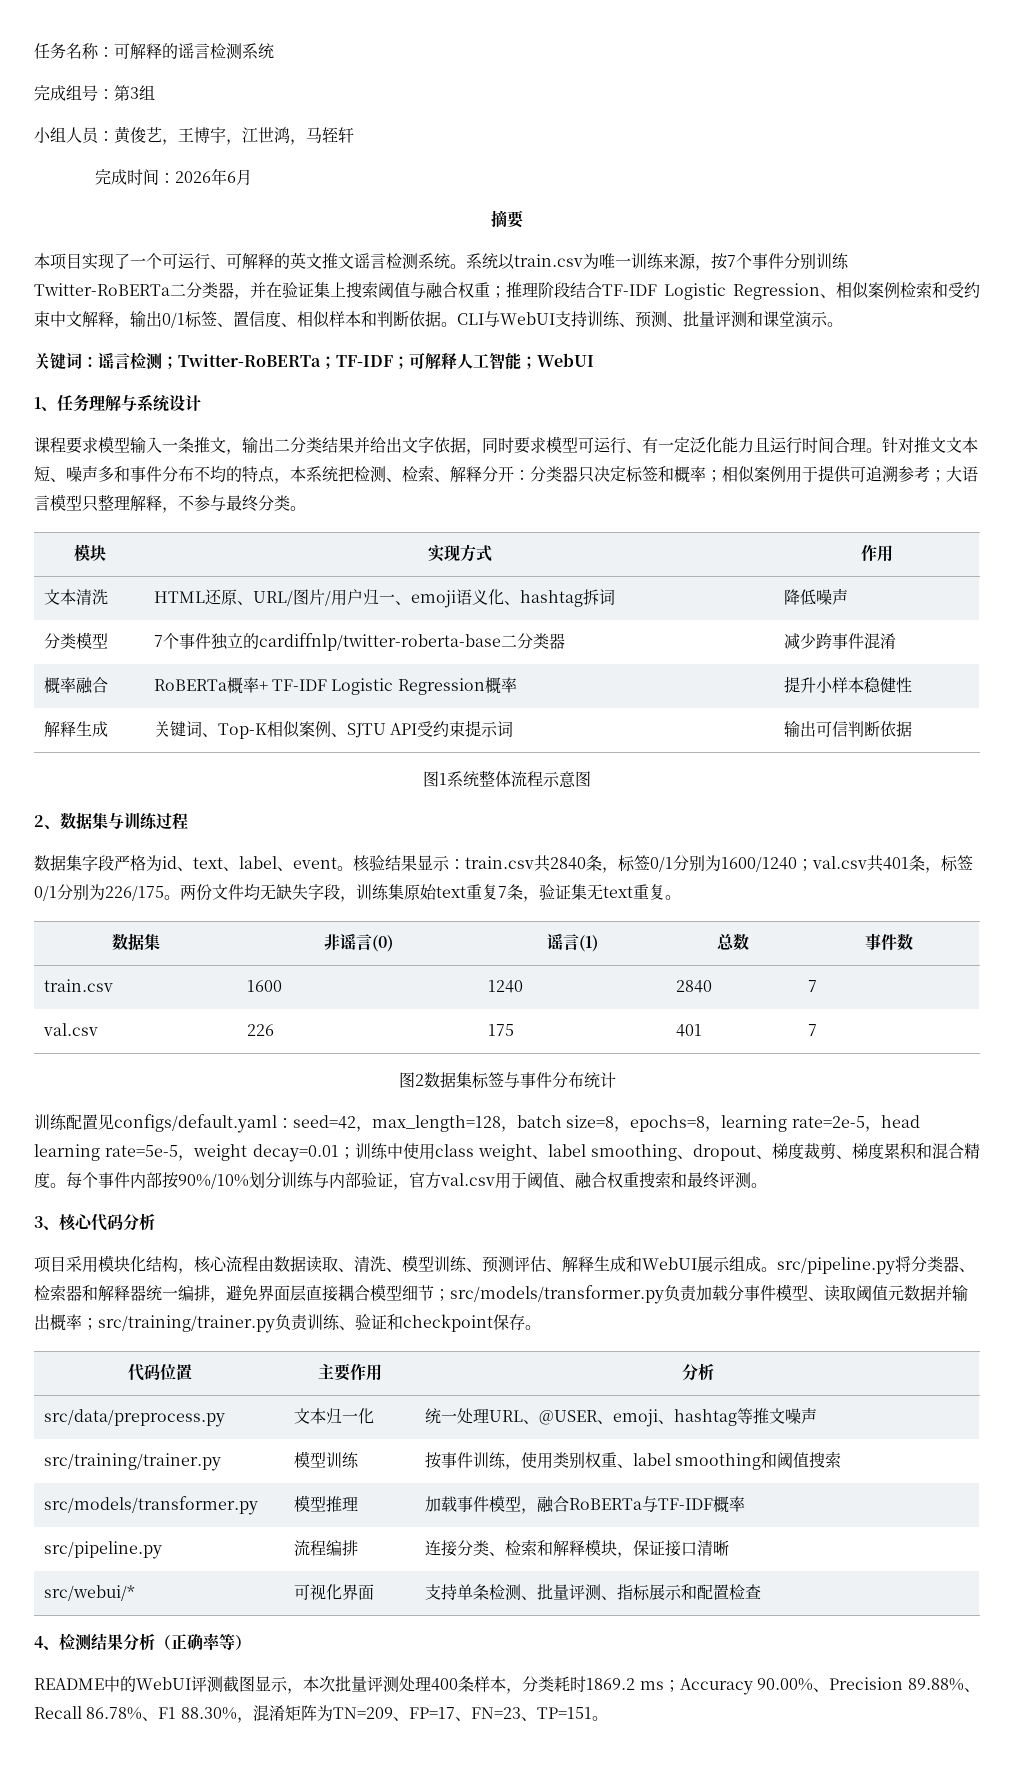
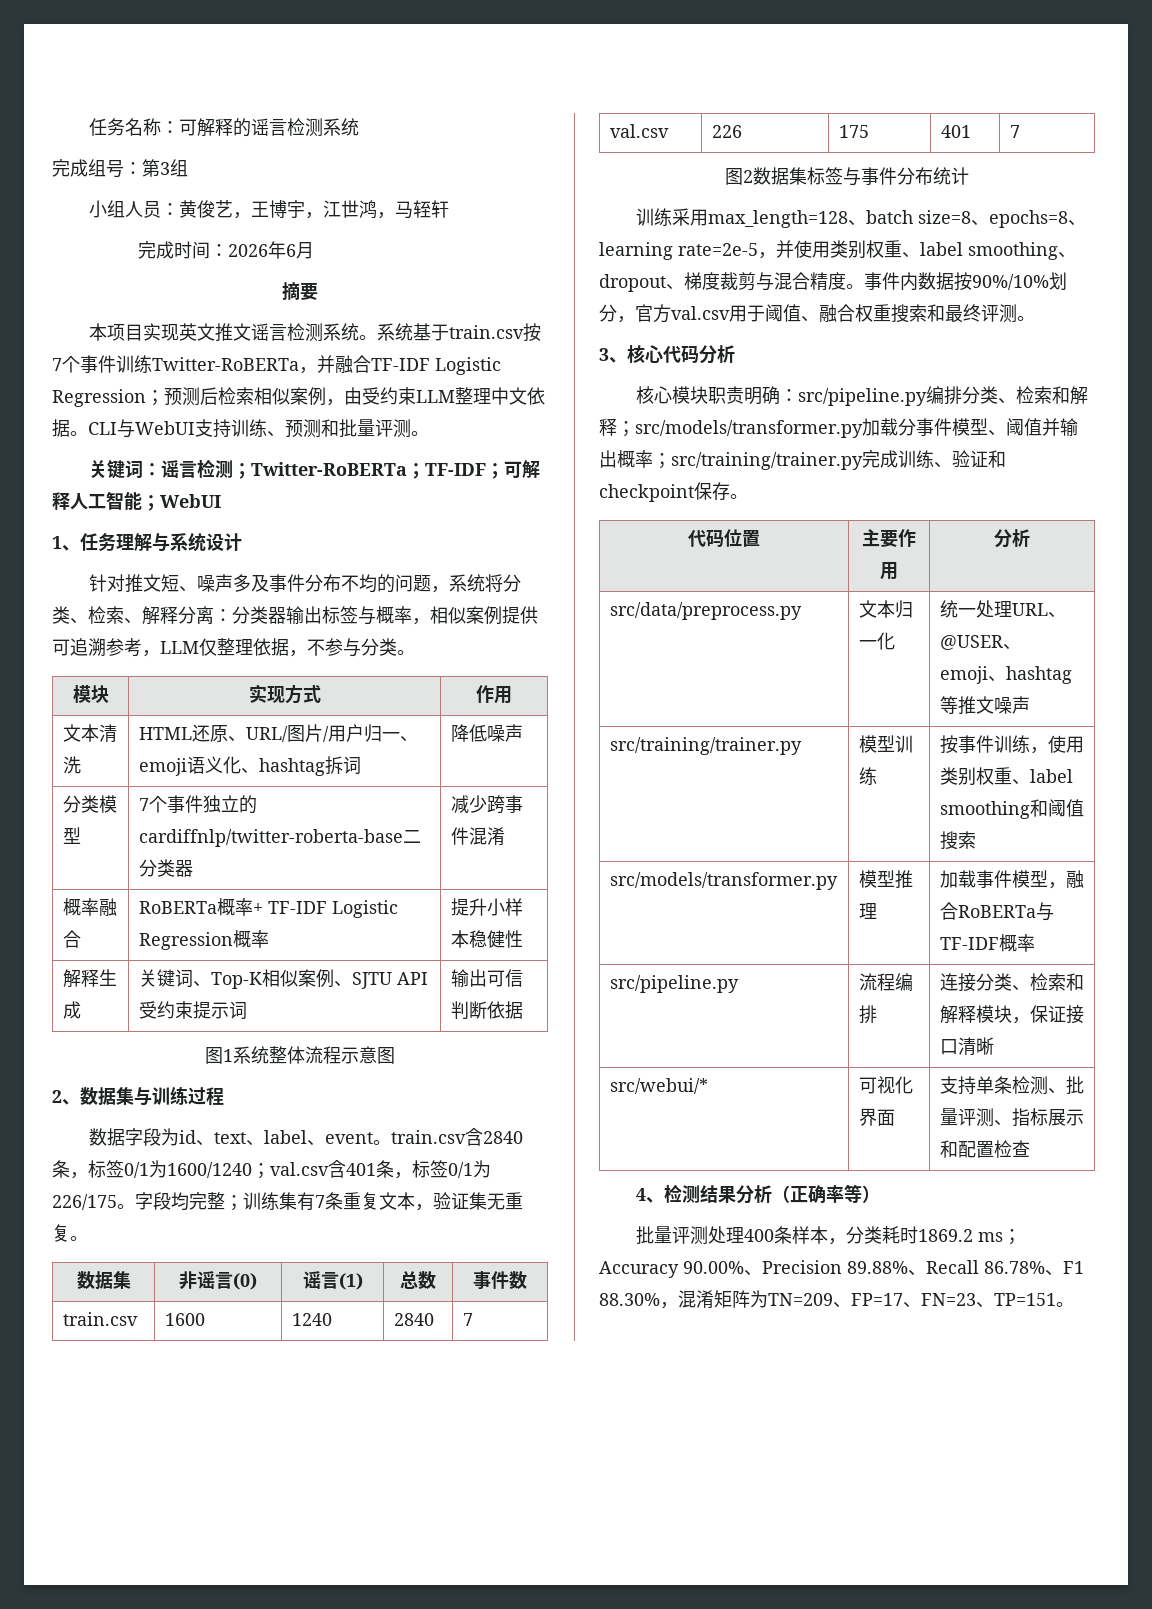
- 本项目实现了一个可运行、可解释的英文推文谣言检测系统。
+ 本项目实现英文推文谣言检测系统。
- 系统以train.csv为唯一训练来源，按7个事件分别训练Twitter-RoBERTa二分类器，并在验证集上搜索阈值与融合权重；推理阶段结合TF-IDF Logistic Regression、相似案例检索和受约束中文解释，输出0/1标签、置信度、相似样本和判断依据。
+ 系统基于train.csv按7个事件训练Twitter-RoBERTa，并融合TF-IDF Logistic Regression；预测后检索相似案例，由受约束LLM整理中文依据。
- CLI与WebUI支持训练、预测、批量评测和课堂演示。
+ CLI与WebUI支持训练、预测和批量评测。
- 课程要求模型输入一条推文，输出二分类结果并给出文字依据，同时要求模型可运行、有一定泛化能力且运行时间合理。针对推文文本短、噪声多和事件分布不均的特点，本系统把检测、检索、解释分开：分类器只决定标签和概率；相似案例用于提供可追溯参考；大语言模型只整理解释，不参与最终分类。
+ 针对推文短、噪声多及事件分布不均的问题，系统将分类、检索、解释分离：分类器输出标签与概率，相似案例提供可追溯参考，LLM仅整理依据，不参与分类。
- 数据集字段严格为id、text、label、event。核验结果显示：train.csv共2840条，标签0/1分别为1600/1240；val.csv共401条，标签0/1分别为226/175。
+ 数据字段为id、text、label、event。train.csv含2840条，标签0/1为1600/1240；val.csv含401条，标签0/1为226/175。
- 两份文件均无缺失字段，训练集原始text重复7条，验证集无text重复。
+ 字段均完整；训练集有7条重复文本，验证集无重复。
- 训练配置见configs/default.yaml：seed=42，max_length=128，batch size=8，epochs=8，learning rate=2e-5，head learning rate=5e-5，weight decay=0.01；训练中使用class weight、label smoothing、dropout、梯度裁剪、梯度累积和混合精度。每个事件内部按90%/10%划分训练与内部验证，官方val.csv用于阈值、融合权重搜索和最终评测。
+ 训练采用max_length=128、batch size=8、epochs=8、learning rate=2e-5，并使用类别权重、label smoothing、dropout、梯度裁剪与混合精度。事件内数据按90%/10%划分，官方val.csv用于阈值、融合权重搜索和最终评测。
- 项目采用模块化结构，核心流程由数据读取、清洗、模型训练、预测评估、解释生成和WebUI展示组成。src/pipeline.py将分类器、检索器和解释器统一编排，避免界面层直接耦合模型细节；src/models/transformer.py负责加载分事件模型、读取阈值元数据并输出概率；src/training/trainer.py负责训练、验证和checkpoint保存。
+ 核心模块职责明确：src/pipeline.py编排分类、检索和解释；src/models/transformer.py加载分事件模型、阈值并输出概率；src/training/trainer.py完成训练、验证和checkpoint保存。
- README中的WebUI评测截图显示，本次批量评测处理400条样本，分类耗时1869.2 ms；Accuracy 90.00%、Precision 89.88%、Recall 86.78%、F1 88.30%，混淆矩阵为TN=209、FP=17、FN=23、TP=151。
+ 批量评测处理400条样本，分类耗时1869.2 ms；Accuracy 90.00%、Precision 89.88%、Recall 86.78%、F1 88.30%，混淆矩阵为TN=209、FP=17、FN=23、TP=151。

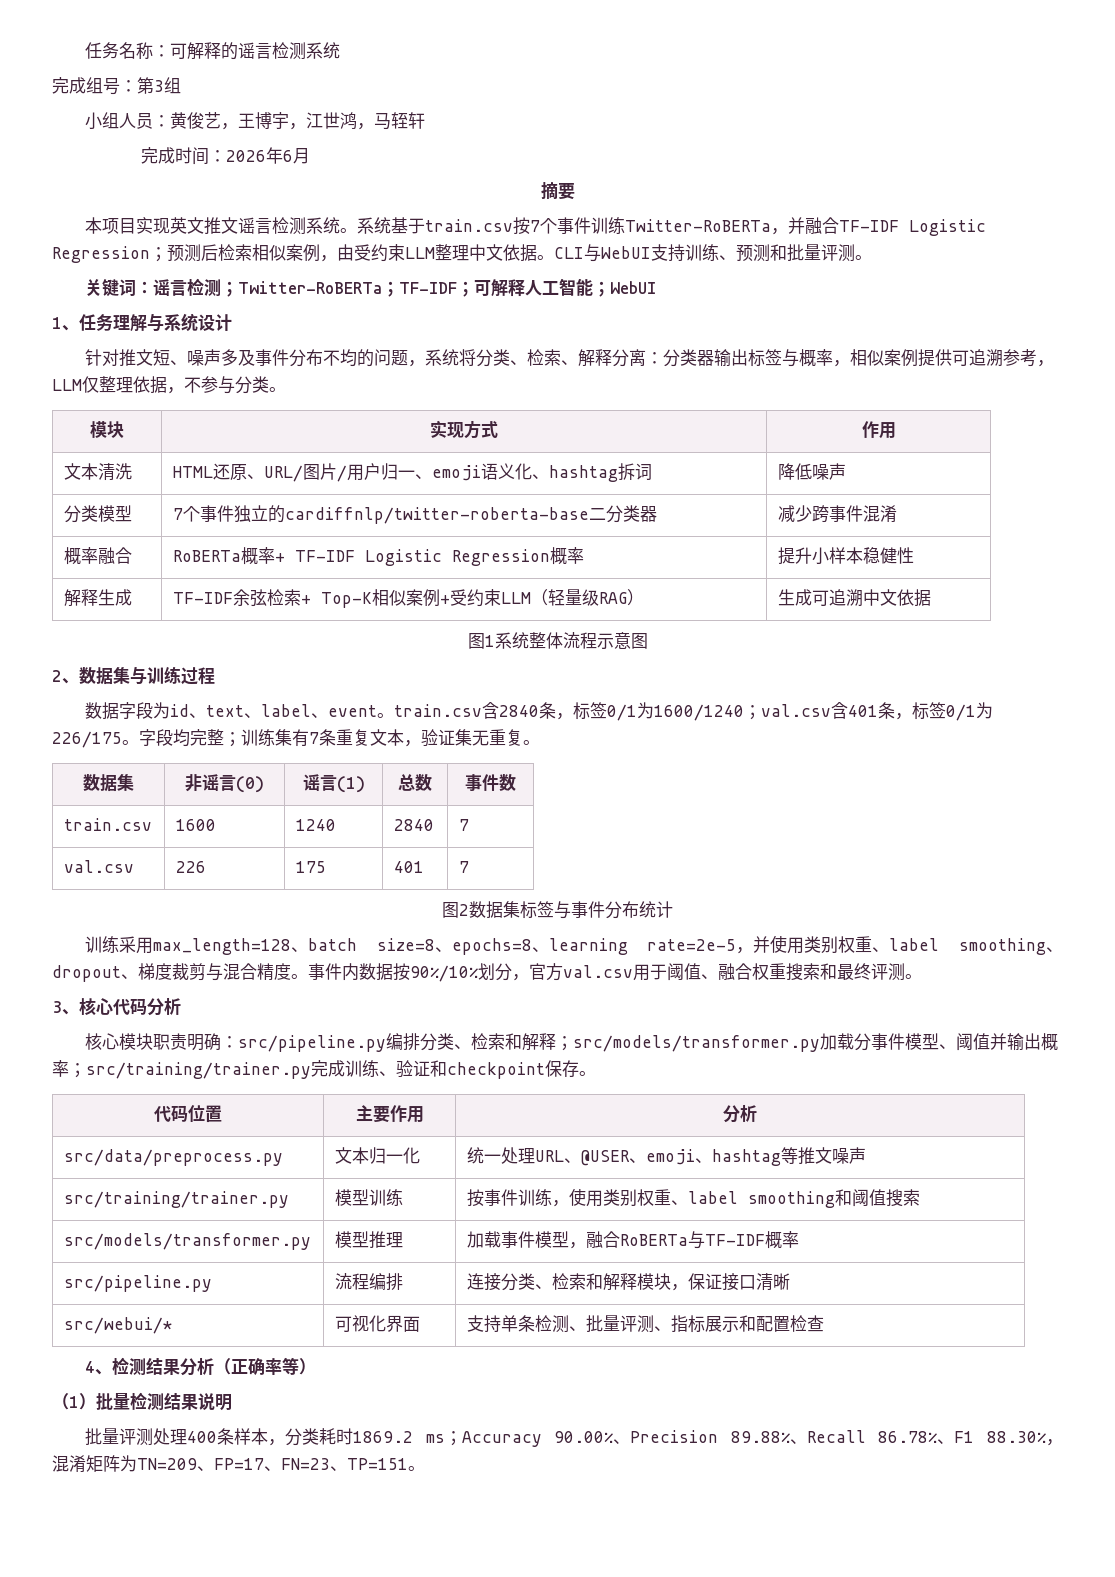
- 解释生成 | 关键词、Top-K相似案例、SJTU API受约束提示词 | 输出可信判断依据
+ 解释生成 | TF-IDF余弦检索+ Top-K相似案例+受约束LLM（轻量级RAG） | 生成可追溯中文依据
+ （1）批量检测结果说明

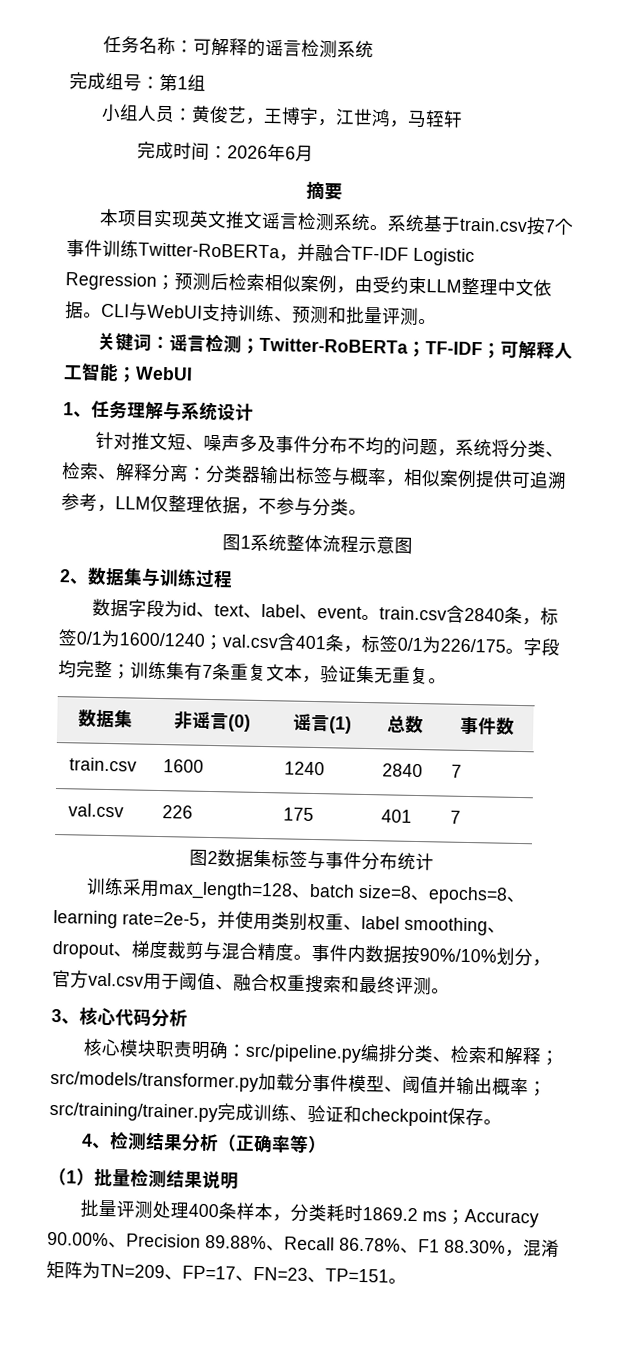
- 完成组号：第3组
+ 完成组号：第1组
- 模块 | 实现方式 | 作用
- 文本清洗 | HTML还原、URL/图片/用户归一、emoji语义化、hashtag拆词 | 降低噪声
- 分类模型 | 7个事件独立的cardiffnlp/twitter-roberta-base二分类器 | 减少跨事件混淆
- 概率融合 | RoBERTa概率+ TF-IDF Logistic Regression概率 | 提升小样本稳健性
- 解释生成 | TF-IDF余弦检索+ Top-K相似案例+受约束LLM（轻量级RAG） | 生成可追溯中文依据
- 代码位置 | 主要作用 | 分析
- src/data/preprocess.py | 文本归一化 | 统一处理URL、@USER、emoji、hashtag等推文噪声
- src/training/trainer.py | 模型训练 | 按事件训练，使用类别权重、label smoothing和阈值搜索
- src/models/transformer.py | 模型推理 | 加载事件模型，融合RoBERTa与TF-IDF概率
- src/pipeline.py | 流程编排 | 连接分类、检索和解释模块，保证接口清晰
- src/webui/* | 可视化界面 | 支持单条检测、批量评测、指标展示和配置检查

